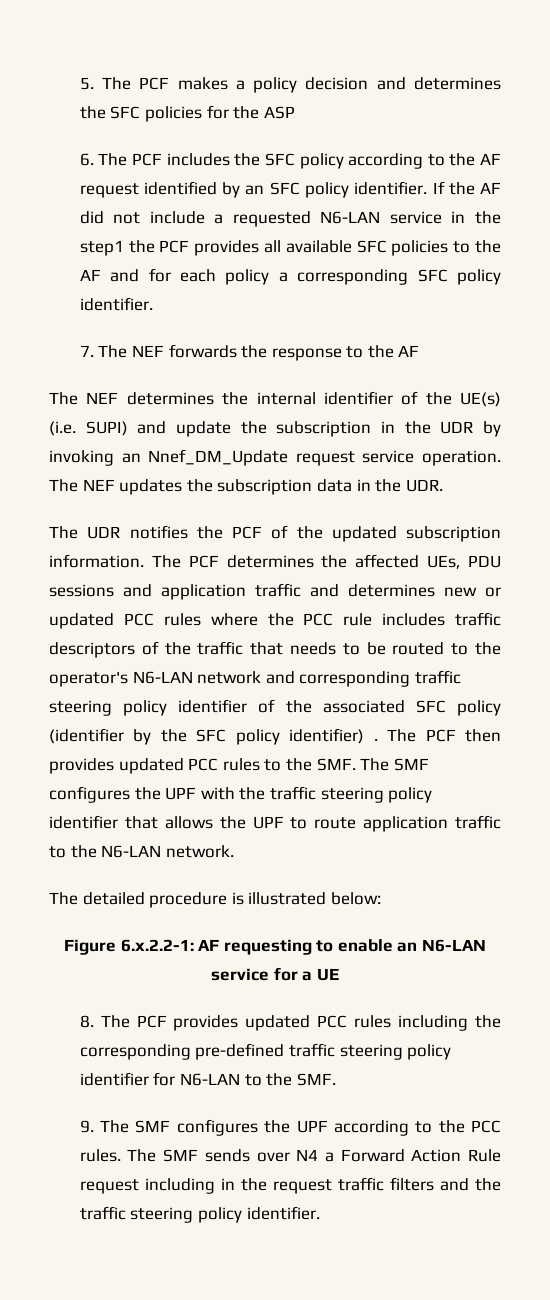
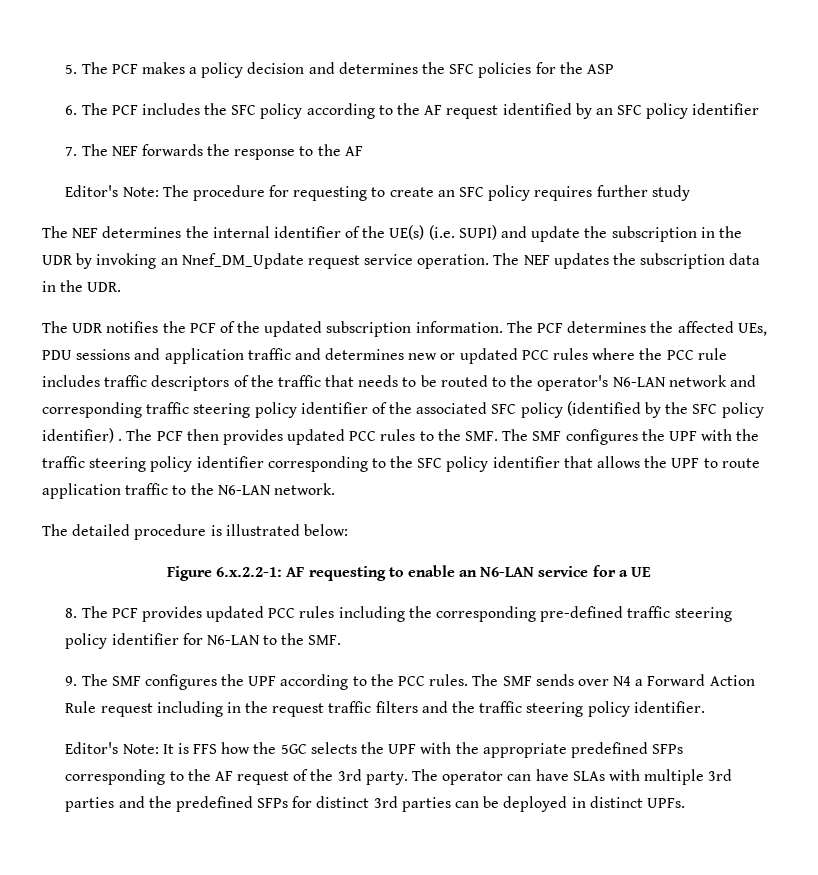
- 6. The PCF includes the SFC policy according to the AF request identified by an SFC policy identifier. If the AF did not include a requested N6-LAN service in the step1 the PCF provides all available SFC policies to the AF and for each policy a corresponding SFC policy identifier.
+ 6. The PCF includes the SFC policy according to the AF request identified by an SFC policy identifier
+ Editor's Note: The procedure for requesting to create an SFC policy requires further study
- The PCF determines the affected UEs, PDU sessions and application traffic and determines new or updated PCC rules where the PCC rule includes traffic descriptors of the traffic that needs to be routed to the operator's N6-LAN network and corresponding traffic steering policy identifier of the associated SFC policy (identifier by the SFC policy identifier) .
+ The PCF determines the affected UEs, PDU sessions and application traffic and determines new or updated PCC rules where the PCC rule includes traffic descriptors of the traffic that needs to be routed to the operator's N6-LAN network and corresponding traffic steering policy identifier of the associated SFC policy (identified by the SFC policy identifier) .
- The PCF then provides updated PCC rules to the SMF. The SMF configures the UPF with the traffic steering policy identifier that allows the UPF to route application traffic to the N6-LAN network.
+ The PCF then provides updated PCC rules to the SMF. The SMF configures the UPF with the traffic steering policy identifier corresponding to the SFC policy identifier that allows the UPF to route application traffic to the N6-LAN network.
+ Editor's Note: It is FFS how the 5GC selects the UPF with the appropriate predefined SFPs corresponding to the AF request of the 3rd party. The operator can have SLAs with multiple 3rd parties and the predefined SFPs for distinct 3rd parties can be deployed in distinct UPFs.

